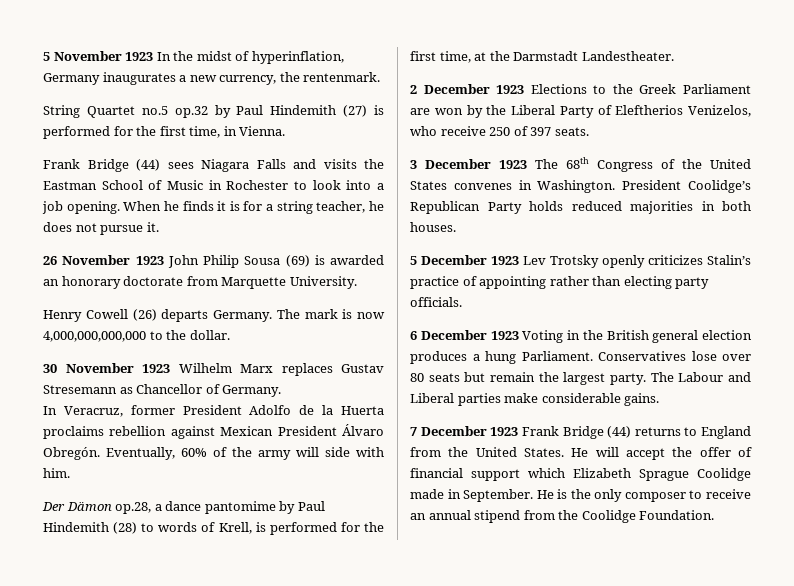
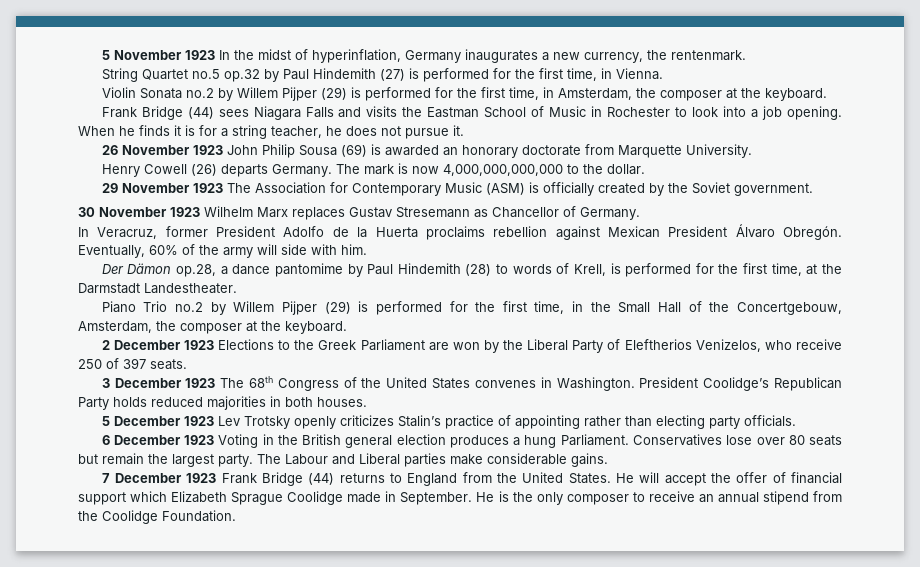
+ Violin Sonata no.2 by Willem Pijper (29) is performed for the first time, in Amsterdam, the composer at the keyboard.
+ 29 November 1923 The Association for Contemporary Music (ASM) is officially created by the Soviet government.
+ Piano Trio no.2 by Willem Pijper (29) is performed for the first time, in the Small Hall of the Concertgebouw, Amsterdam, the composer at the keyboard.

